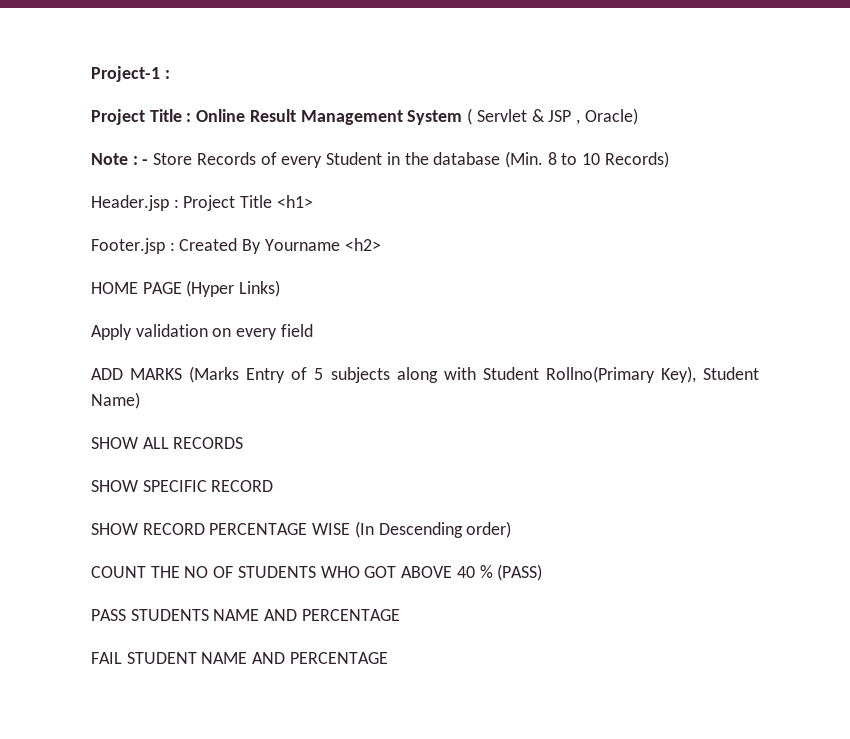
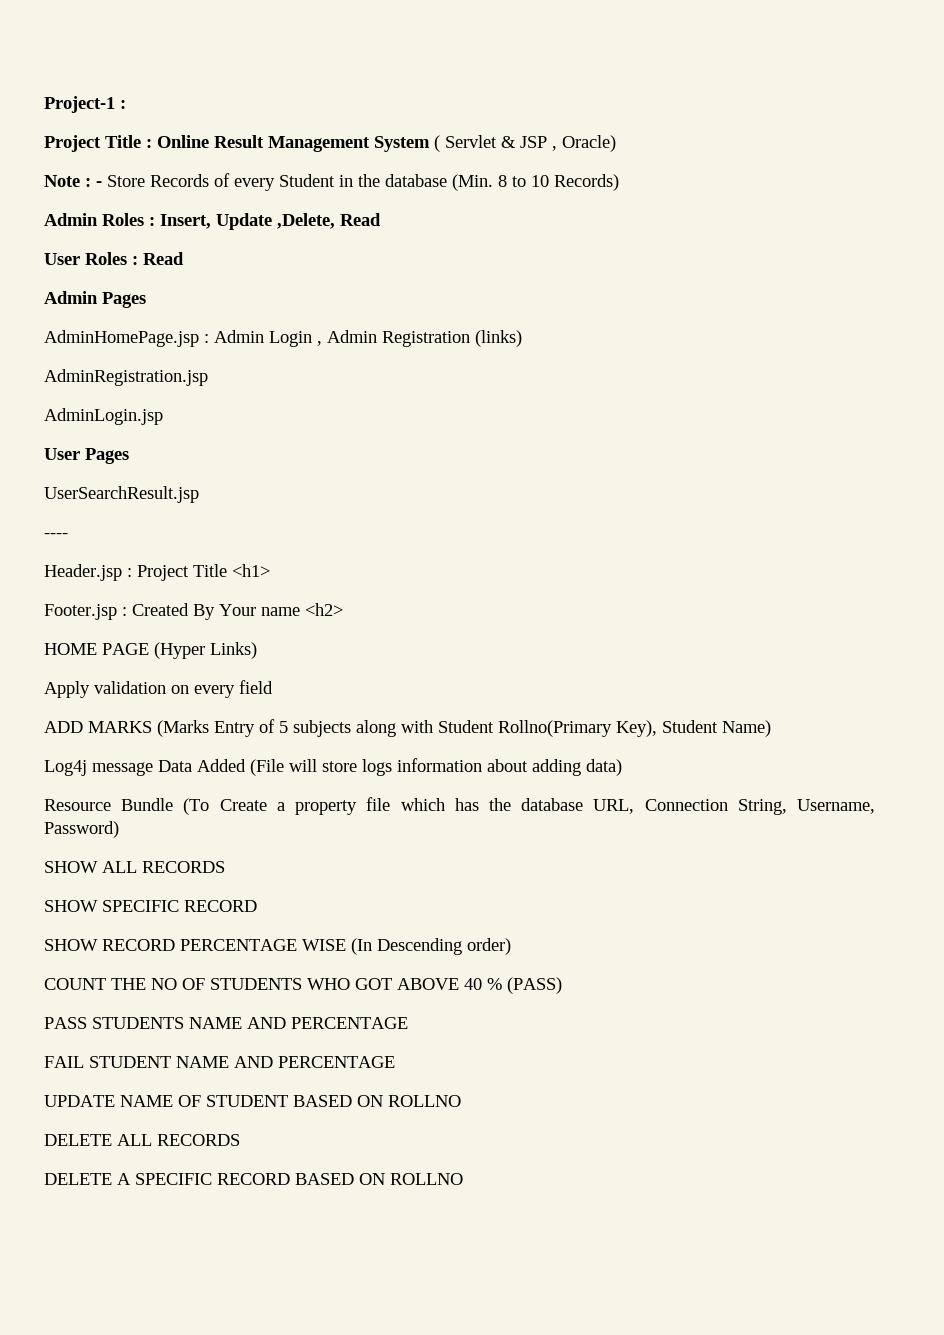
+ Admin Roles : Insert, Update ,Delete, Read
+ User Roles : Read
+ Admin Pages
+ AdminHomePage.jsp : Admin Login , Admin Registration (links)
+ AdminRegistration.jsp
+ AdminLogin.jsp
+ User Pages
+ UserSearchResult.jsp
+ ----
- Footer.jsp : Created By Yourname <h2>
+ Footer.jsp : Created By Your name <h2>
+ Log4j message Data Added (File will store logs information about adding data)
+ Resource Bundle (To Create a property file which has the database URL, Connection String, Username, Password)
+ UPDATE NAME OF STUDENT BASED ON ROLLNO
+ DELETE ALL RECORDS
+ DELETE A SPECIFIC RECORD BASED ON ROLLNO

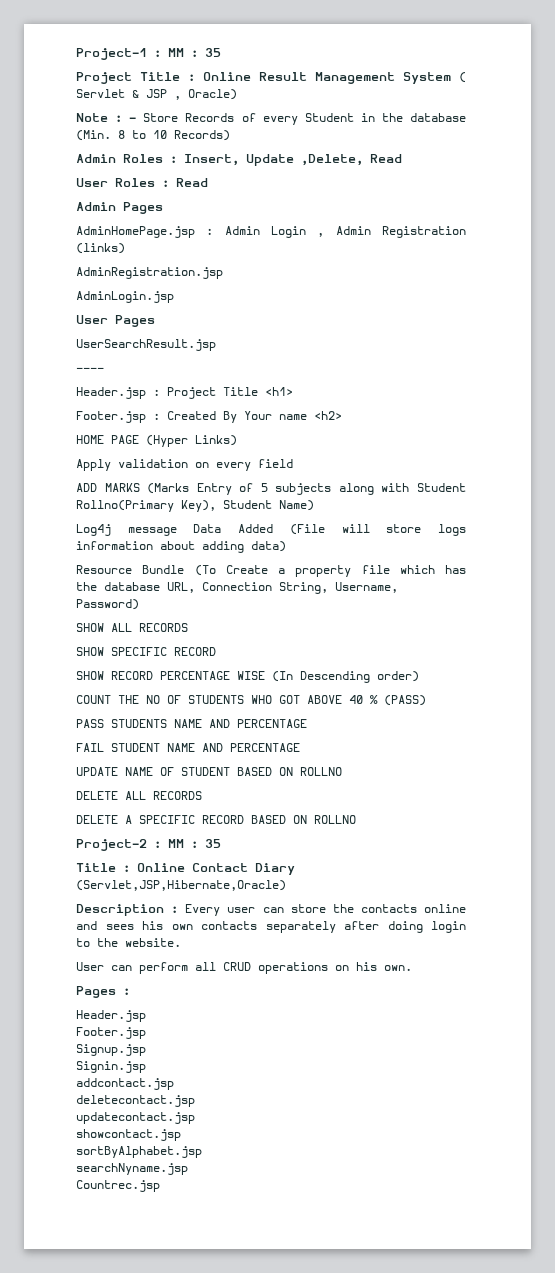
- Project-1 :
+ Project-1 : MM : 35
+ Project-2 : MM : 35
+ Title : Online Contact Diary (Servlet,JSP,Hibernate,Oracle)
+ Description : Every user can store the contacts online and sees his own contacts separately after doing login to the website.
+ User can perform all CRUD operations on his own.
+ Pages :
+ Header.jsp
+ Footer.jsp
+ Signup.jsp
+ Signin.jsp
+ addcontact.jsp
+ deletecontact.jsp
+ updatecontact.jsp
+ showcontact.jsp
+ sortByAlphabet.jsp
+ searchNyname.jsp
+ Countrec.jsp

